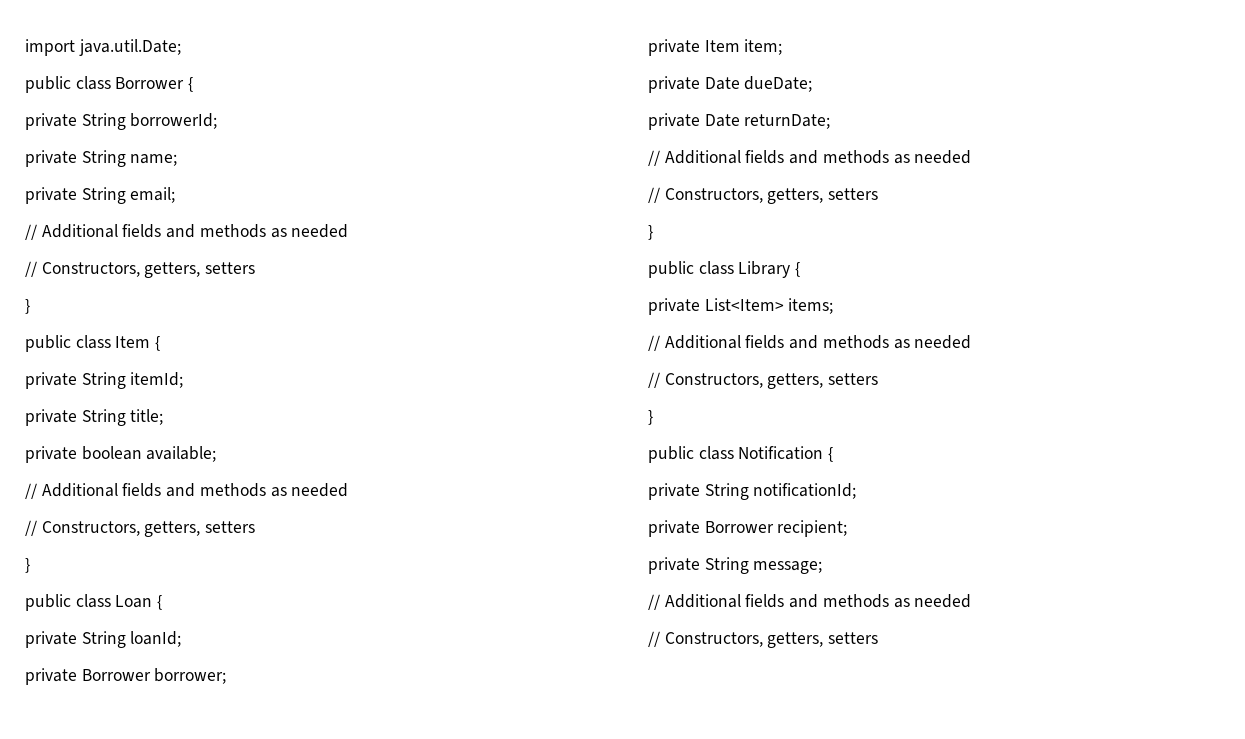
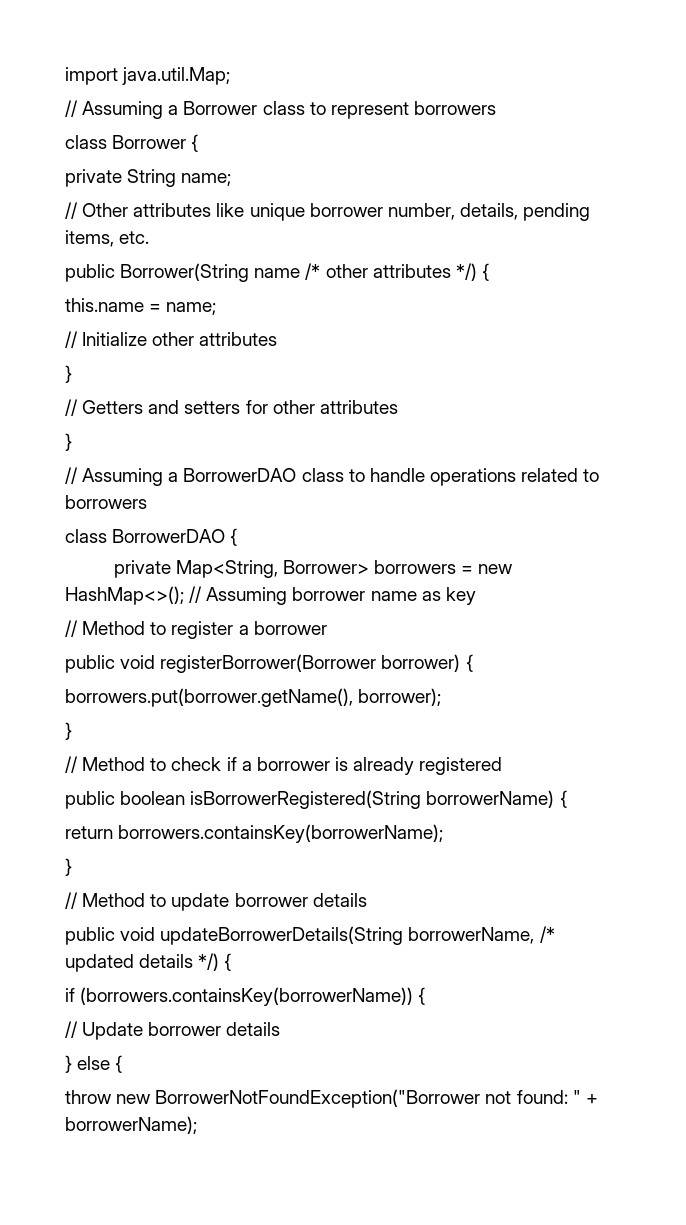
- import java.util.Date;
- public class Borrower {
+ import java.util.Map;
+ // Assuming a Borrower class to represent borrowers
+ class Borrower {
- private String borrowerId;
- private String email;
- // Additional fields and methods as needed
- // Constructors, getters, setters
+ // Other attributes like unique borrower number, details, pending items, etc.
+ public Borrower(String name /* other attributes */) {
+ this.name = name;
+ // Initialize other attributes
  }
- public class Item {
- private String itemId;
- private String title;
- private boolean available;
- // Additional fields and methods as needed
- // Constructors, getters, setters
+ // Getters and setters for other attributes
  }
- public class Loan {
- private String loanId;
- private Borrower borrower;
- private Item item;
- private Date dueDate;
- private Date returnDate;
- // Additional fields and methods as needed
- // Constructors, getters, setters
+ // Assuming a BorrowerDAO class to handle operations related to borrowers
+ class BorrowerDAO {
+ private Map<String, Borrower> borrowers = new HashMap<>(); // Assuming borrower name as key
+ // Method to register a borrower
+ public void registerBorrower(Borrower borrower) {
+ borrowers.put(borrower.getName(), borrower);
  }
- public class Library {
- private List<Item> items;
- // Additional fields and methods as needed
- // Constructors, getters, setters
+ // Method to check if a borrower is already registered
+ public boolean isBorrowerRegistered(String borrowerName) {
+ return borrowers.containsKey(borrowerName);
  }
- public class Notification {
- private String notificationId;
- private Borrower recipient;
- private String message;
- // Additional fields and methods as needed
- // Constructors, getters, setters
+ // Method to update borrower details
+ public void updateBorrowerDetails(String borrowerName, /* updated details */) {
+ if (borrowers.containsKey(borrowerName)) {
+ // Update borrower details
+ } else {
+ throw new BorrowerNotFoundException("Borrower not found: " + borrowerName);

